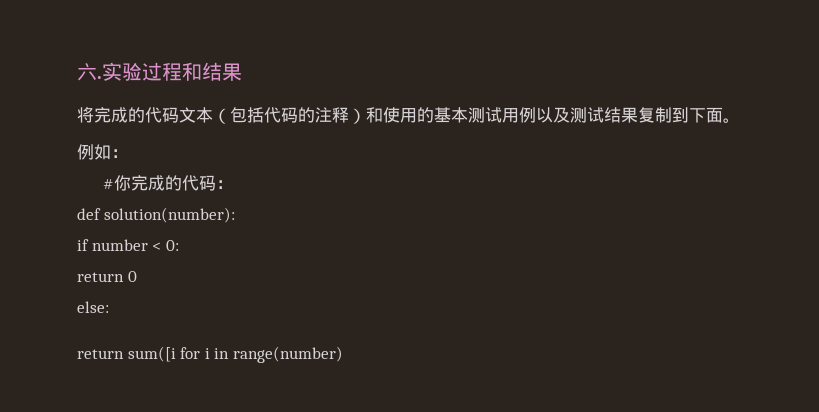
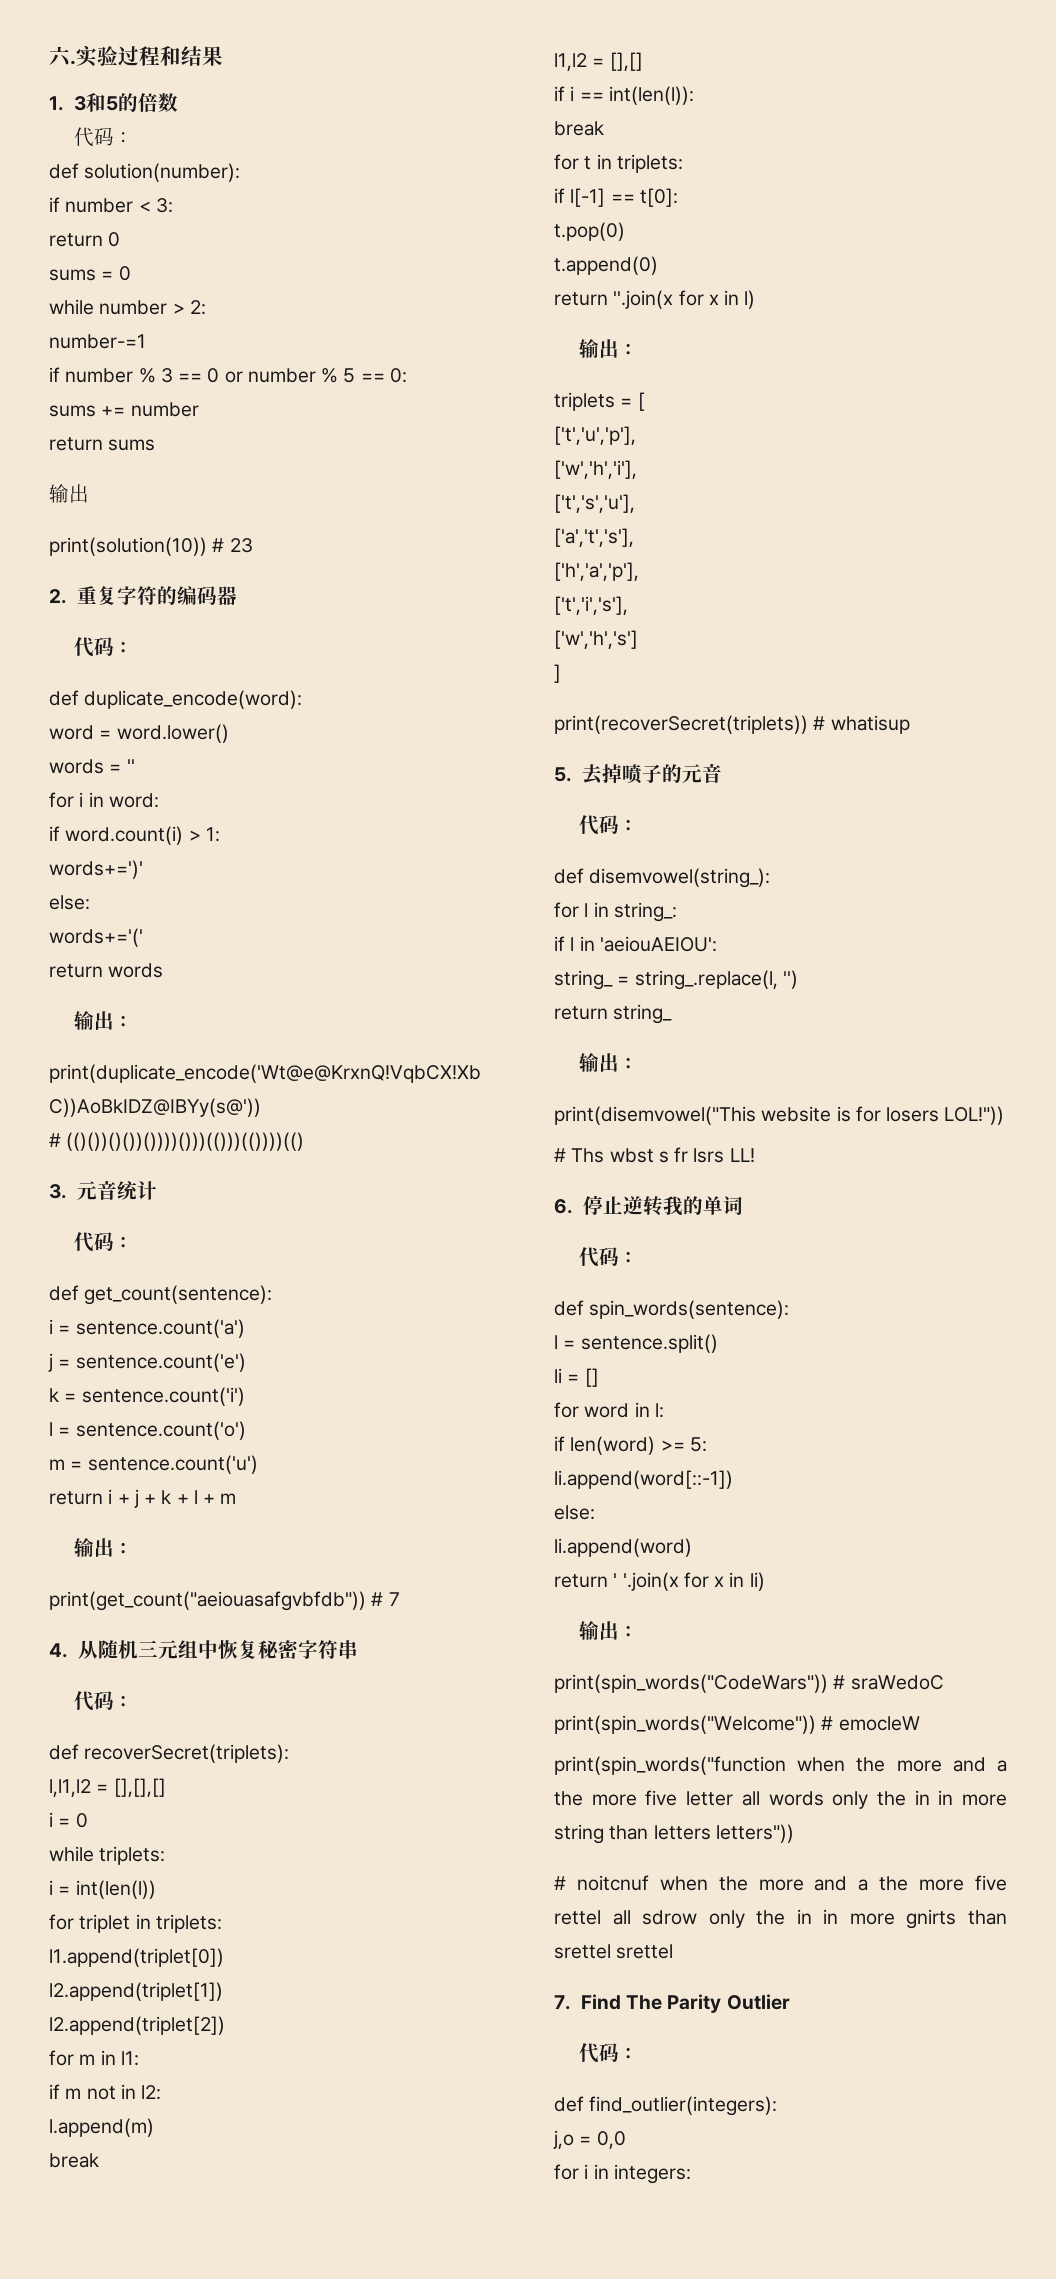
- 将完成的代码文本（包括代码的注释）和使用的基本测试用例以及测试结果复制到下面。
- 例如：
- #你完成的代码：
+ 1. 3和5的倍数
+ 代码：
- if number < 0:
+ if number < 3:
+ sums = 0
+ while number > 2:
+ number-=1
+ if number % 3 == 0 or number % 5 == 0:
+ sums += number
+ return sums
+ 输出
+ print(solution(10)) # 23
+ 2.重复字符的编码器
+ 代码：
+ def duplicate_encode(word):
+ word = word.lower()
+ words = ''
+ for i in word:
+ if word.count(i) > 1:
+ words+=')'
  else:
- return sum([i for i in range(number)
+ words+='('
+ return words
+ 输出：
+ print(duplicate_encode('Wt@e@KrxnQ!VqbCX!Xb C))AoBkIDZ@IBYy(s@'))
+ # (()())()())())))()))(()))(())))(()
+ 3.元音统计
+ 代码：
+ def get_count(sentence):
+ i = sentence.count('a')
+ j = sentence.count('e')
+ k = sentence.count('i')
+ l = sentence.count('o')
+ m = sentence.count('u')
+ return i + j + k + l + m
+ 输出：
+ print(get_count("aeiouasafgvbfdb")) # 7
+ 4.从随机三元组中恢复秘密字符串
+ 代码：
+ def recoverSecret(triplets):
+ l,l1,l2 = [],[],[]
+ i = 0
+ while triplets:
+ i = int(len(l))
+ for triplet in triplets:
+ l1.append(triplet[0])
+ l2.append(triplet[1])
+ l2.append(triplet[2])
+ for m in l1:
+ if m not in l2:
+ l.append(m)
+ break
+ l1,l2 = [],[]
+ if i == int(len(l)):
+ break
+ for t in triplets:
+ if l[-1] == t[0]:
+ t.pop(0)
+ t.append(0)
+ return ''.join(x for x in l)
+ 输出：
+ triplets = [
+ ['t','u','p'],
+ ['w','h','i'],
+ ['t','s','u'],
+ ['a','t','s'],
+ ['h','a','p'],
+ ['t','i','s'],
+ ['w','h','s']
+ ]
+ print(recoverSecret(triplets)) # whatisup
+ 5.去掉喷子的元音
+ 代码：
+ def disemvowel(string_):
+ for l in string_:
+ if l in 'aeiouAEIOU':
+ string_ = string_.replace(l, '')
+ return string_
+ 输出：
+ print(disemvowel("This website is for losers LOL!"))
+ # Ths wbst s fr lsrs LL!
+ 6.停止逆转我的单词
+ 代码：
+ def spin_words(sentence):
+ l = sentence.split()
+ li = []
+ for word in l:
+ if len(word) >= 5:
+ li.append(word[::-1])
+ else:
+ li.append(word)
+ return ' '.join(x for x in li)
+ 输出：
+ print(spin_words("CodeWars")) # sraWedoC
+ print(spin_words("Welcome")) # emocleW
+ print(spin_words("function when the more and a the more five letter all words only the in in more string than letters letters"))
+ # noitcnuf when the more and a the more five rettel all sdrow only the in in more gnirts than srettel srettel
+ 7. Find The Parity Outlier
+ 代码：
+ def find_outlier(integers):
+ j,o = 0,0
+ for i in integers:

